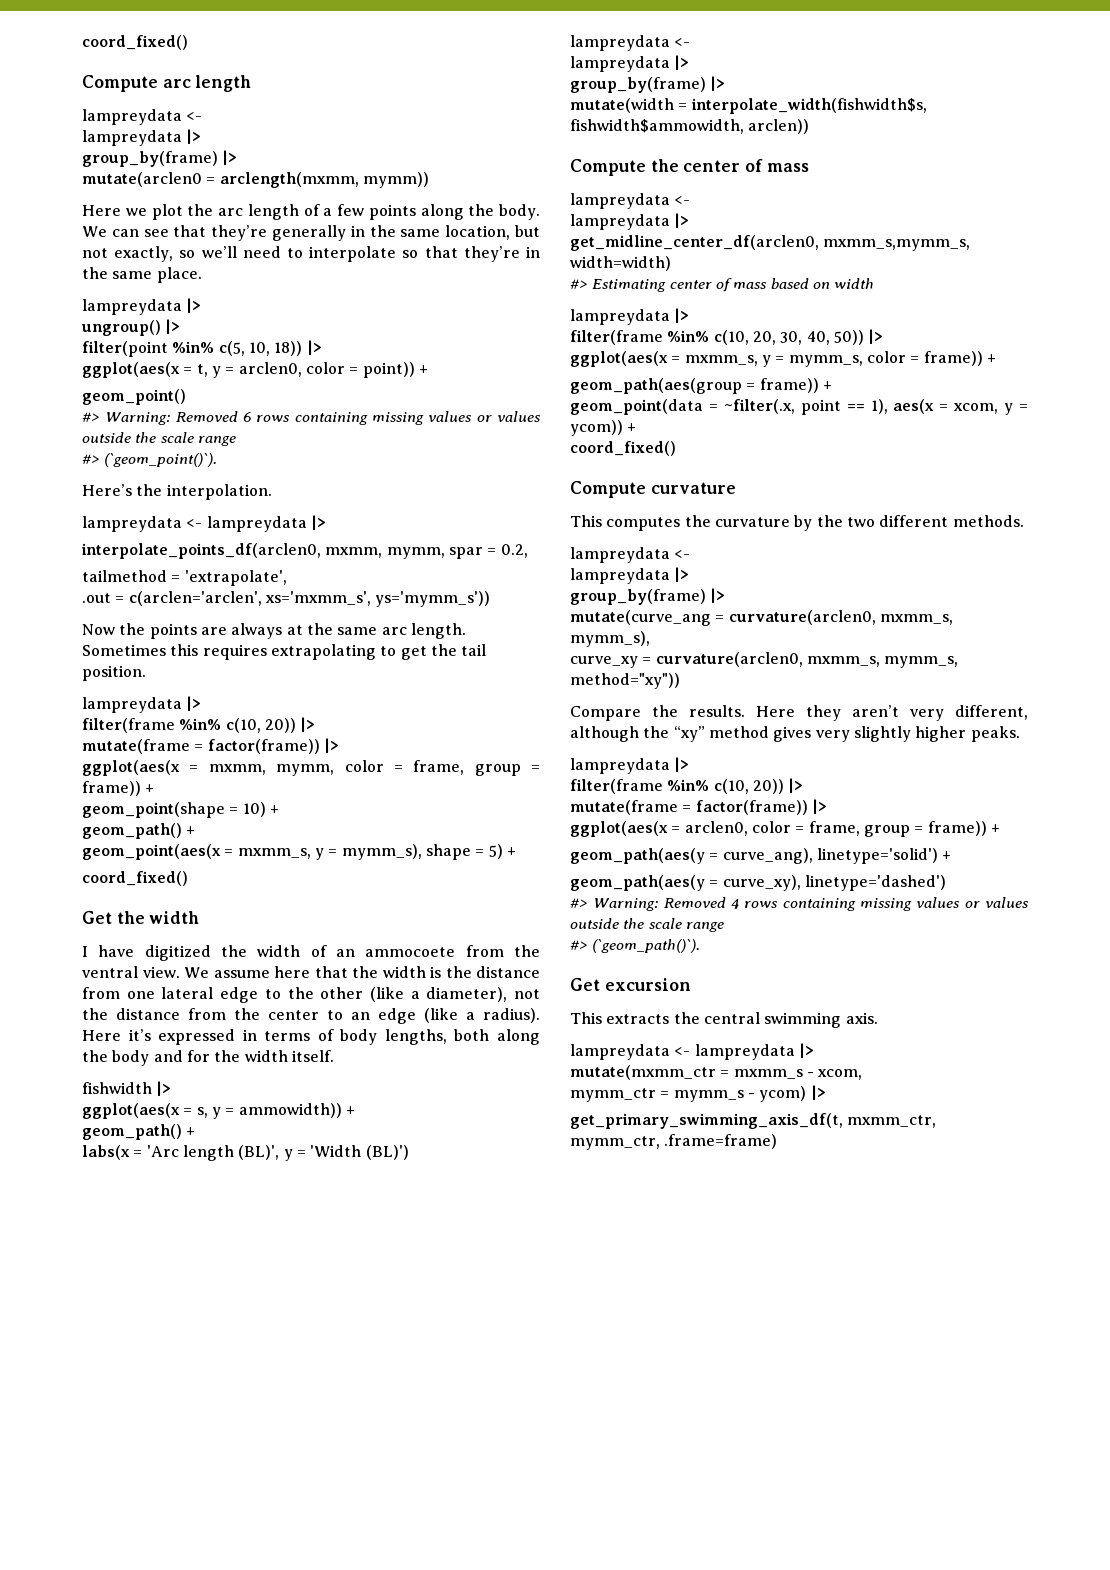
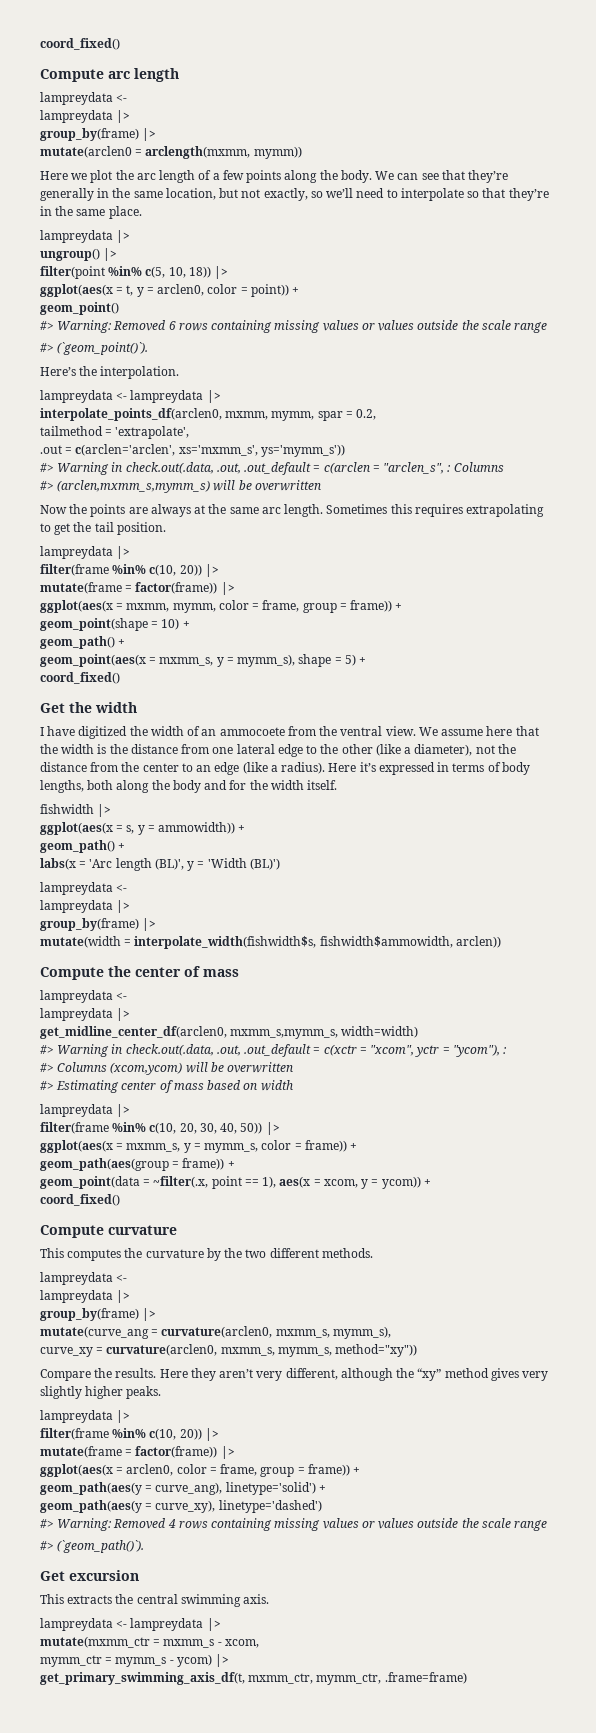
+ #> Warning in check.out(.data, .out, .out_default = c(arclen = "arclen_s", : Columns
+ #> (arclen,mxmm_s,mymm_s) will be overwritten
+ #> Warning in check.out(.data, .out, .out_default = c(xctr = "xcom", yctr = "ycom"), :
+ #> Columns (xcom,ycom) will be overwritten

